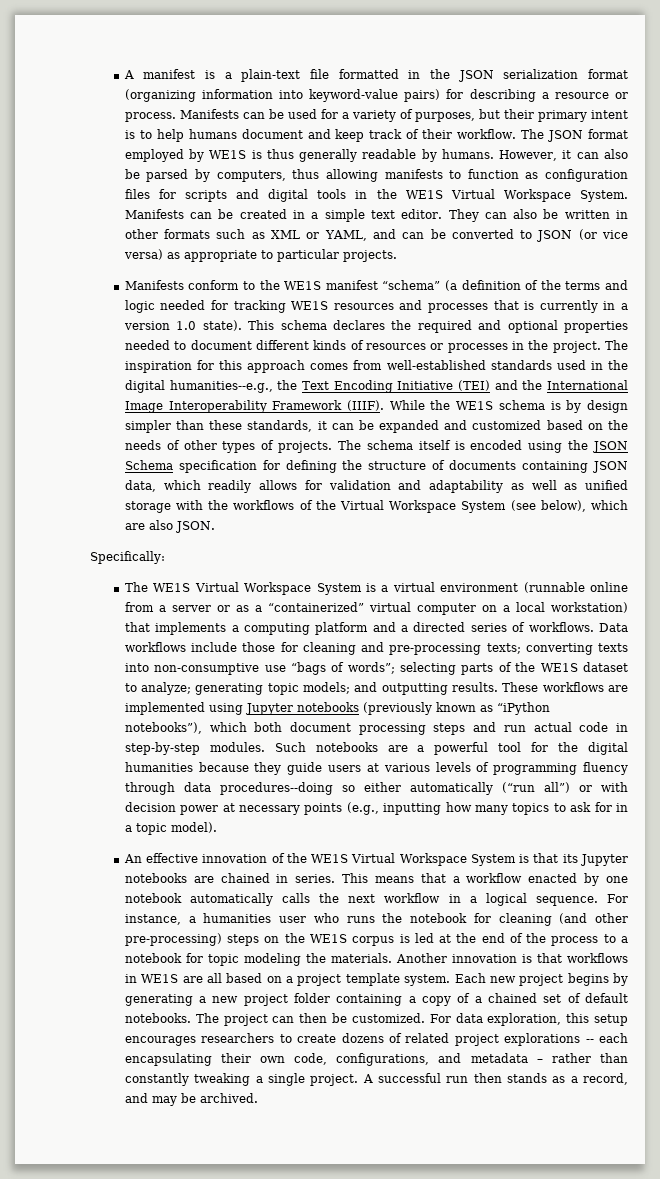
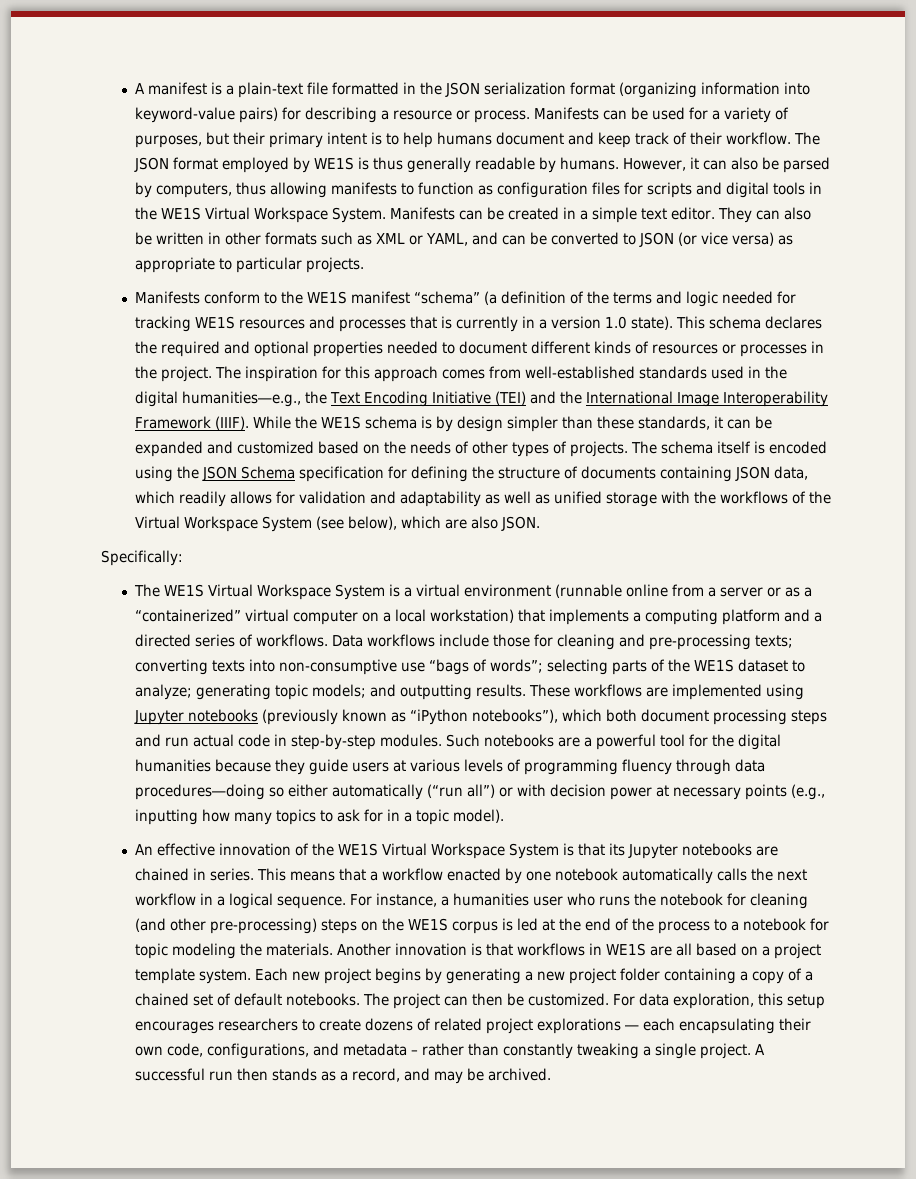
- The inspiration for this approach comes from well-established standards used in the digital humanities--e.g., the Text Encoding Initiative (TEI) and the International Image Interoperability Framework (IIIF).
+ The inspiration for this approach comes from well-established standards used in the digital humanities―e.g., the Text Encoding Initiative (TEI) and the International Image Interoperability Framework (IIIF).
- Such notebooks are a powerful tool for the digital humanities because they guide users at various levels of programming fluency through data procedures--doing so either automatically (“run all”) or with decision power at necessary points (e.g., inputting how many topics to ask for in a topic model).
+ Such notebooks are a powerful tool for the digital humanities because they guide users at various levels of programming fluency through data procedures―doing so either automatically (“run all”) or with decision power at necessary points (e.g., inputting how many topics to ask for in a topic model).
- For data exploration, this setup encourages researchers to create dozens of related project explorations -- each encapsulating their own code, configurations, and metadata – rather than constantly tweaking a single project.
+ For data exploration, this setup encourages researchers to create dozens of related project explorations ― each encapsulating their own code, configurations, and metadata – rather than constantly tweaking a single project.

